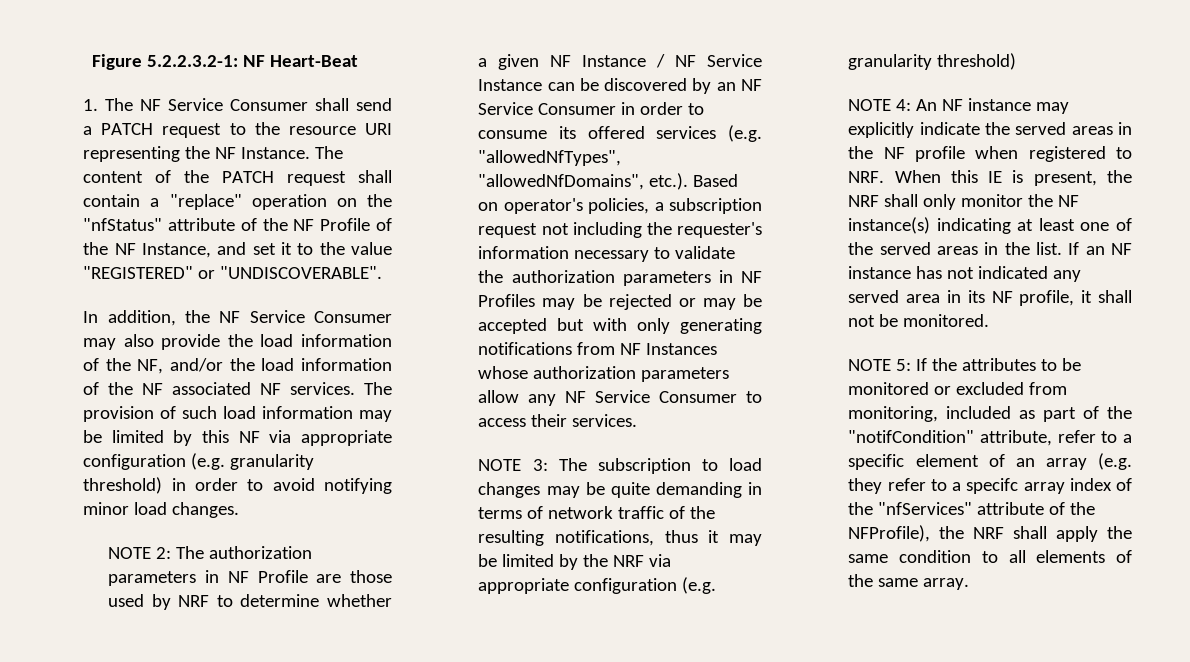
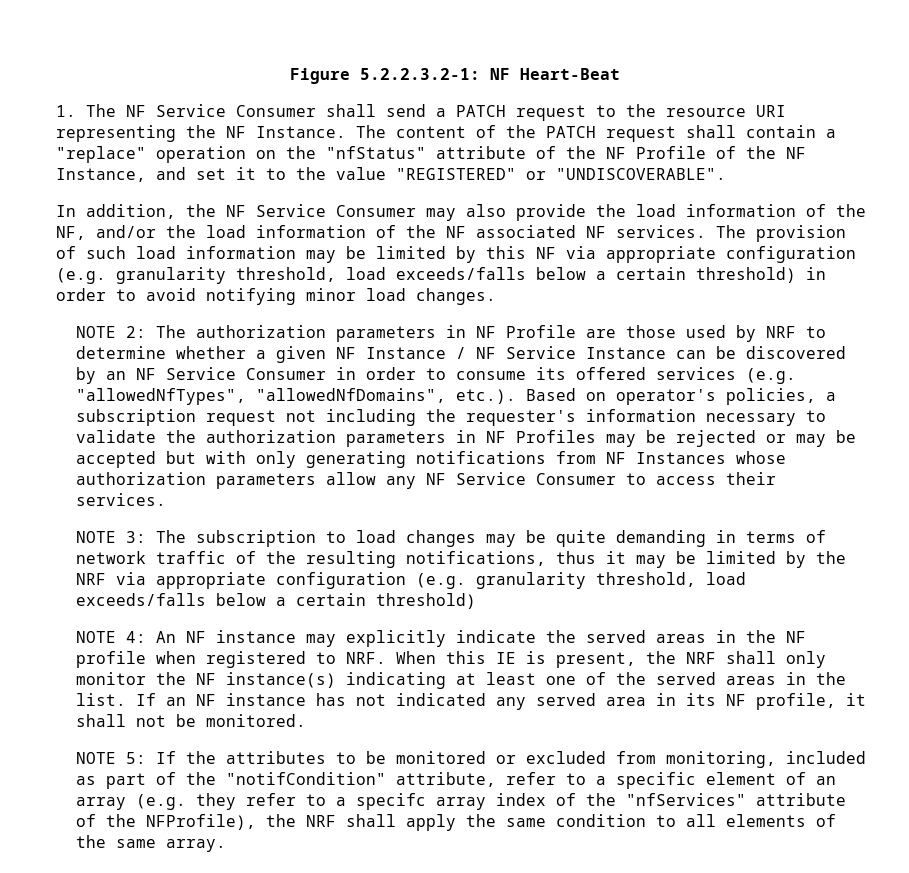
- The provision of such load information may be limited by this NF via appropriate configuration (e.g. granularity threshold) in order to avoid notifying minor load changes.
+ The provision of such load information may be limited by this NF via appropriate configuration (e.g. granularity threshold, load exceeds/falls below a certain threshold) in order to avoid notifying minor load changes.
- NOTE 3: The subscription to load changes may be quite demanding in terms of network traffic of the resulting notifications, thus it may be limited by the NRF via appropriate configuration (e.g. granularity threshold)
+ NOTE 3: The subscription to load changes may be quite demanding in terms of network traffic of the resulting notifications, thus it may be limited by the NRF via appropriate configuration (e.g. granularity threshold, load exceeds/falls below a certain threshold)

